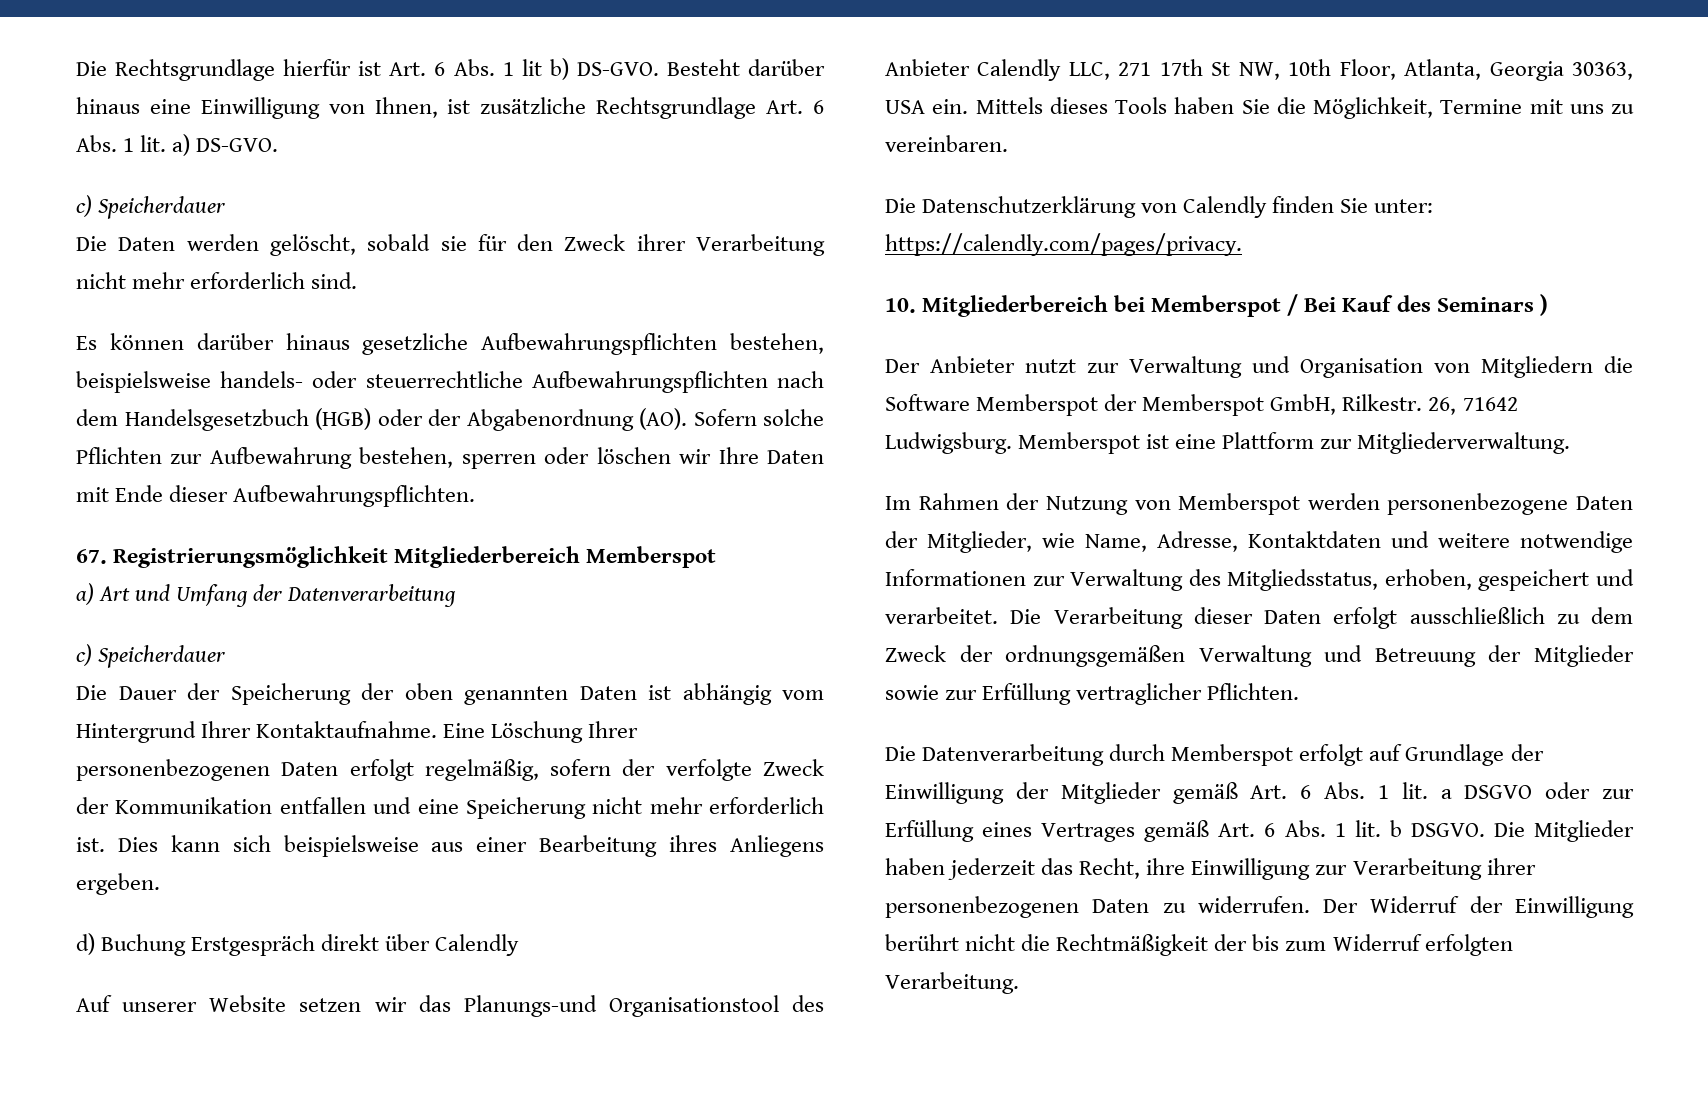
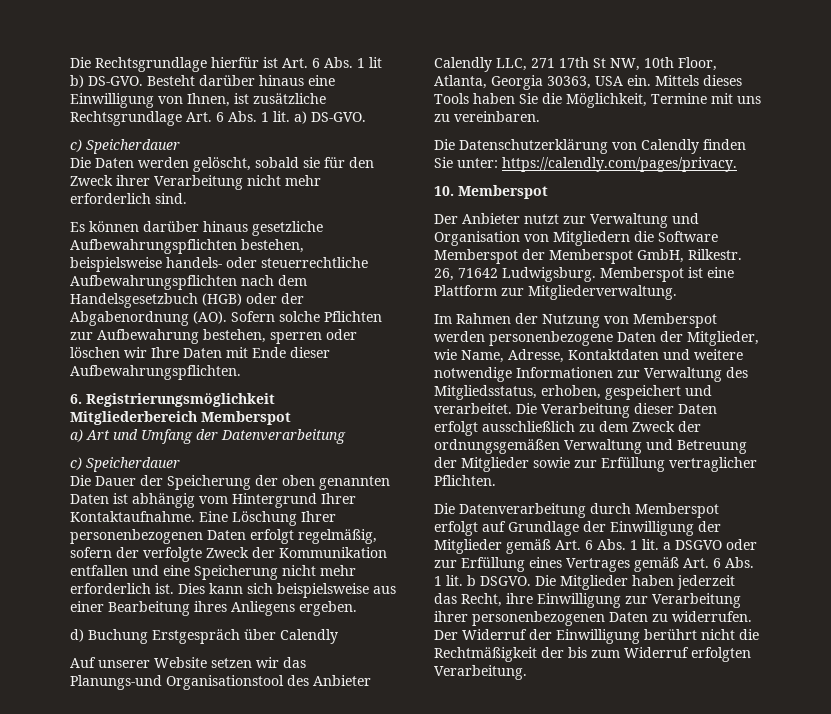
- 67. Registrierungsmöglichkeit Mitgliederbereich Memberspot
+ 6. Registrierungsmöglichkeit Mitgliederbereich Memberspot
- d) Buchung Erstgespräch direkt über Calendly
+ d) Buchung Erstgespräch über Calendly
- 10. Mitgliederbereich bei Memberspot / Bei Kauf des Seminars )
+ 10. Memberspot

